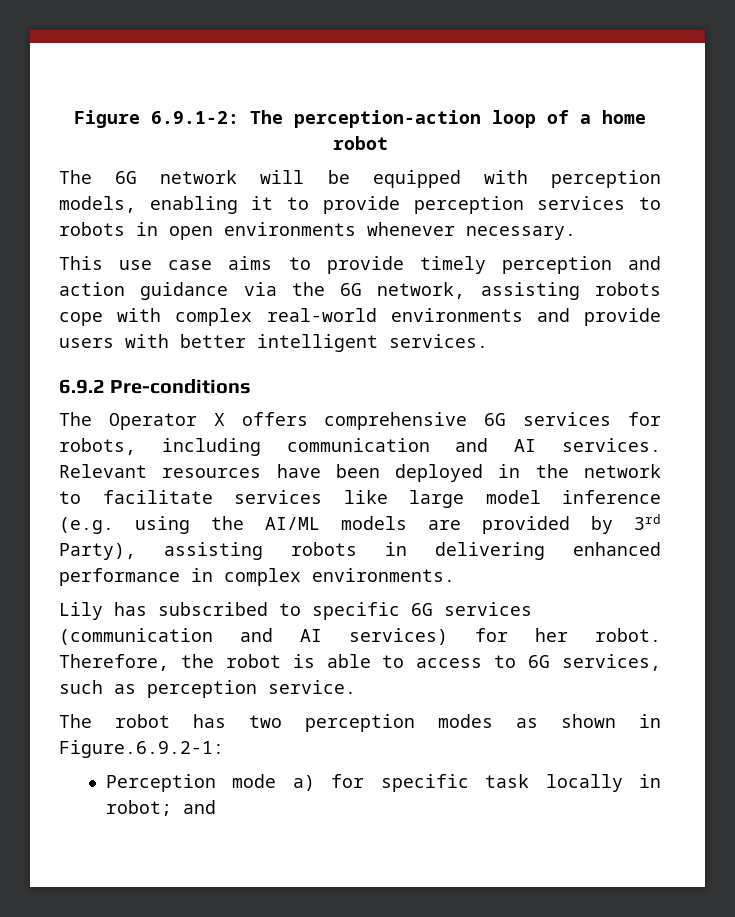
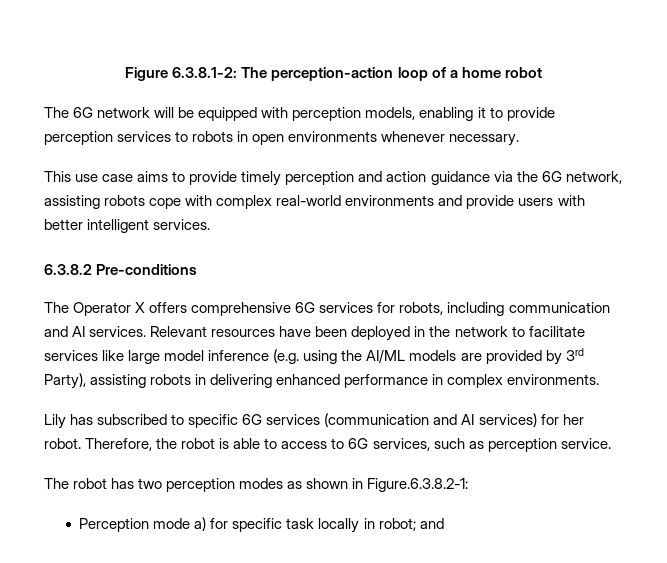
- Figure 6.9.1-2: The perception-action loop of a home robot
+ Figure 6.3.8.1-2: The perception-action loop of a home robot
- 6.9.2 Pre-conditions
+ 6.3.8.2 Pre-conditions
- The robot has two perception modes as shown in Figure.6.9.2-1:
+ The robot has two perception modes as shown in Figure.6.3.8.2-1:

